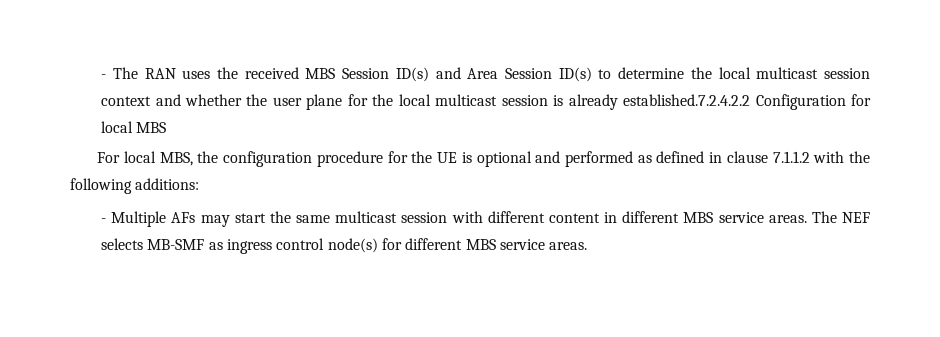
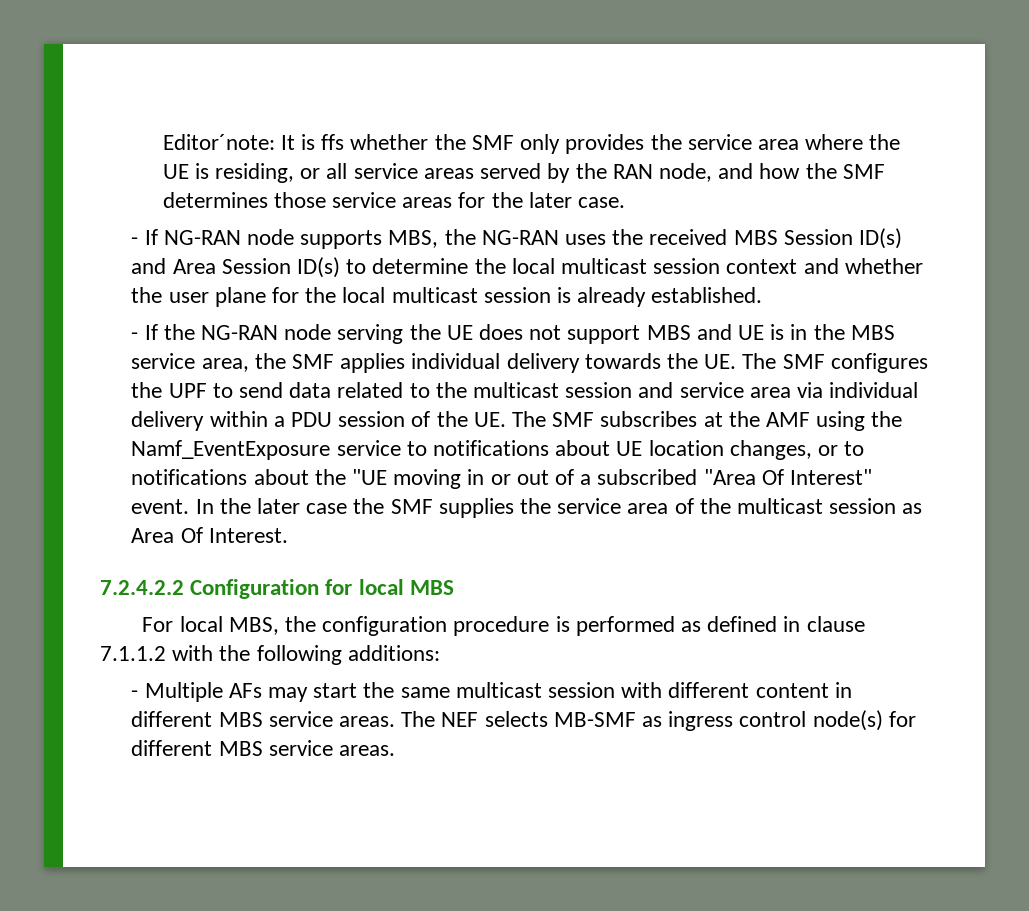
- - The RAN uses the received MBS Session ID(s) and Area Session ID(s) to determine the local multicast session context and whether the user plane for the local multicast session is already established.7.2.4.2.2 Configuration for local MBS
+ Editor´note: It is ffs whether the SMF only provides the service area where the UE is residing, or all service areas served by the RAN node, and how the SMF determines those service areas for the later case.
+ - If NG-RAN node supports MBS, the NG-RAN uses the received MBS Session ID(s) and Area Session ID(s) to determine the local multicast session context and whether the user plane for the local multicast session is already established.
+ - If the NG-RAN node serving the UE does not support MBS and UE is in the MBS service area, the SMF applies individual delivery towards the UE. The SMF configures the UPF to send data related to the multicast session and service area via individual delivery within a PDU session of the UE. The SMF subscribes at the AMF using the Namf_EventExposure service to notifications about UE location changes, or to notifications about the "UE moving in or out of a subscribed "Area Of Interest" event. In the later case the SMF supplies the service area of the multicast session as Area Of Interest.
+ 7.2.4.2.2 Configuration for local MBS
- For local MBS, the configuration procedure for the UE is optional and performed as defined in clause 7.1.1.2 with the following additions:
+ For local MBS, the configuration procedure is performed as defined in clause 7.1.1.2 with the following additions:

